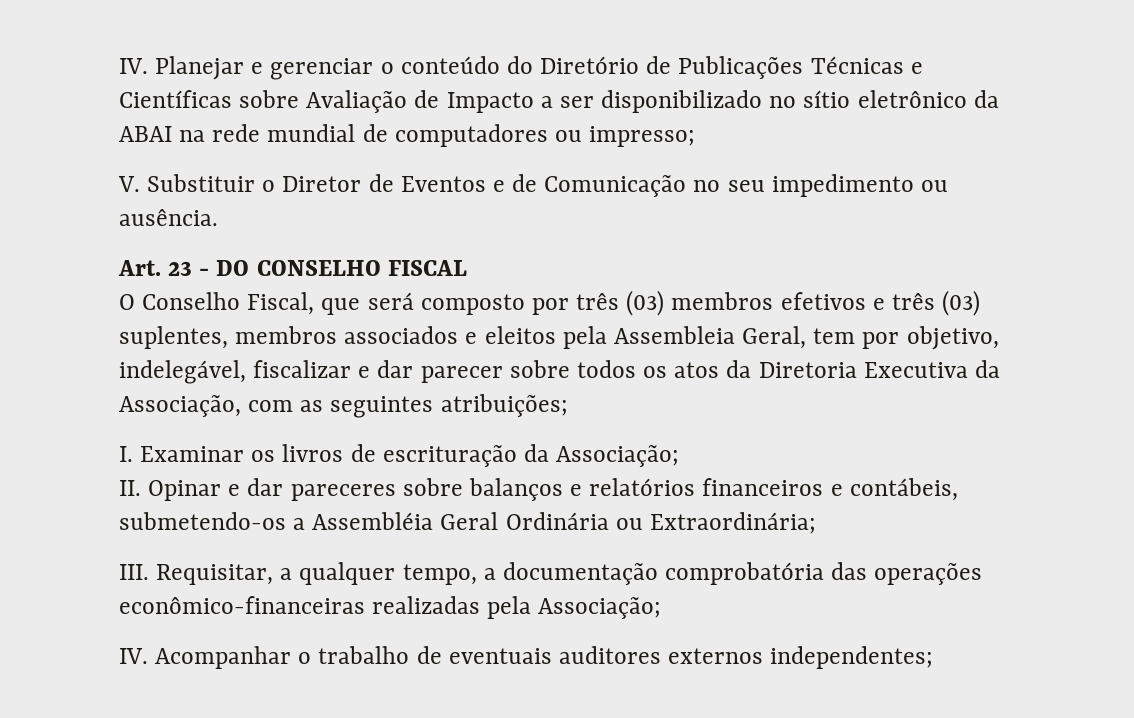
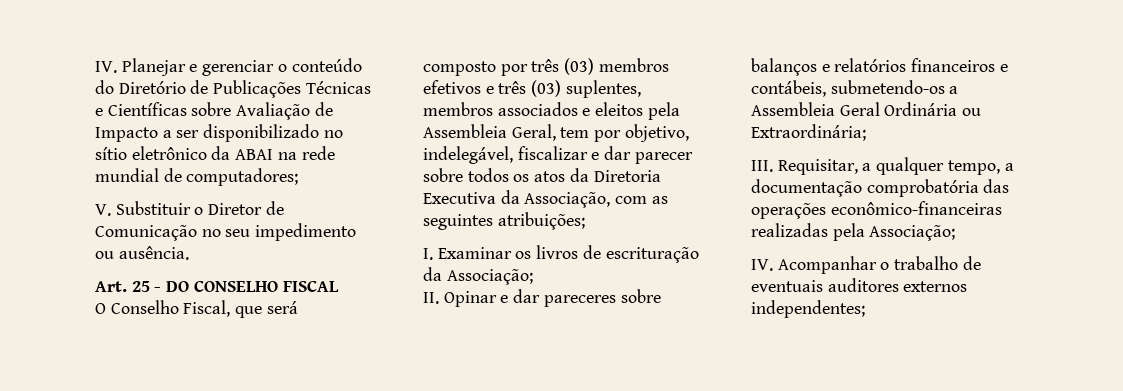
- IV. Planejar e gerenciar o conteúdo do Diretório de Publicações Técnicas e Científicas sobre Avaliação de Impacto a ser disponibilizado no sítio eletrônico da ABAI na rede mundial de computadores ou impresso;
+ IV. Planejar e gerenciar o conteúdo do Diretório de Publicações Técnicas e Científicas sobre Avaliação de Impacto a ser disponibilizado no sítio eletrônico da ABAI na rede mundial de computadores;
- V. Substituir o Diretor de Eventos e de Comunicação no seu impedimento ou ausência.
+ V. Substituir o Diretor de Comunicação no seu impedimento ou ausência.
- Art. 23 - DO CONSELHO FISCAL
+ Art. 25 - DO CONSELHO FISCAL
- II. Opinar e dar pareceres sobre balanços e relatórios financeiros e contábeis, submetendo-os a Assembléia Geral Ordinária ou Extraordinária;
+ II. Opinar e dar pareceres sobre balanços e relatórios financeiros e contábeis, submetendo-os a Assembleia Geral Ordinária ou Extraordinária;

